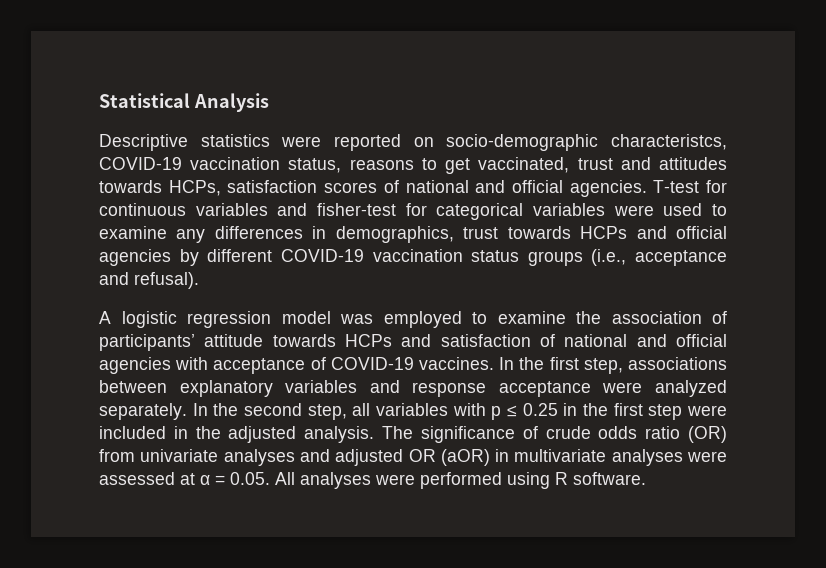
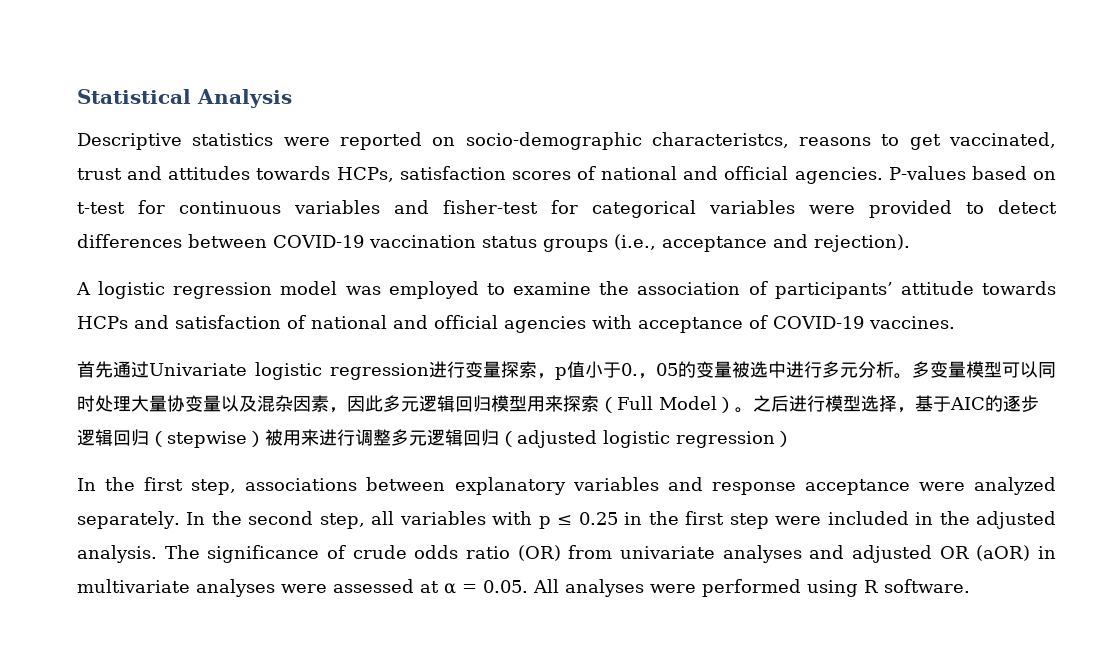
- Descriptive statistics were reported on socio-demographic characteristcs, COVID-19 vaccination status, reasons to get vaccinated, trust and attitudes towards HCPs, satisfaction scores of national and official agencies.
+ Descriptive statistics were reported on socio-demographic characteristcs, reasons to get vaccinated, trust and attitudes towards HCPs, satisfaction scores of national and official agencies.
- T-test for continuous variables and fisher-test for categorical variables were used to examine any differences in demographics, trust towards HCPs and official agencies by different COVID-19 vaccination status groups (i.e., acceptance and refusal).
+ P-values based on t-test for continuous variables and fisher-test for categorical variables were provided to detect differences between COVID-19 vaccination status groups (i.e., acceptance and rejection).
- A logistic regression model was employed to examine the association of participants’ attitude towards HCPs and satisfaction of national and official agencies with acceptance of COVID-19 vaccines. In the first step, associations between explanatory variables and response acceptance were analyzed separately.
+ A logistic regression model was employed to examine the association of participants’ attitude towards HCPs and satisfaction of national and official agencies with acceptance of COVID-19 vaccines.
+ 首先通过Univariate logistic regression进行变量探索，p值小于0.，05的变量被选中进行多元分析。多变量模型可以同时处理大量协变量以及混杂因素，因此多元逻辑回归模型用来探索（Full Model）。之后进行模型选择，基于AIC的逐步逻辑回归（stepwise）被用来进行调整多元逻辑回归（adjusted logistic regression）
+ In the first step, associations between explanatory variables and response acceptance were analyzed separately.

